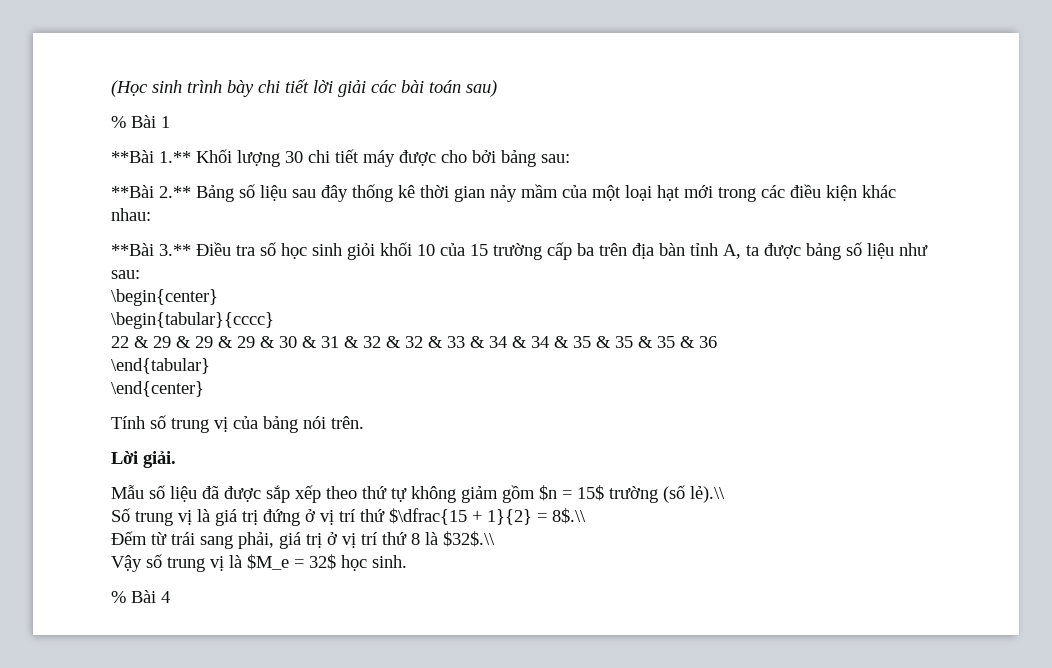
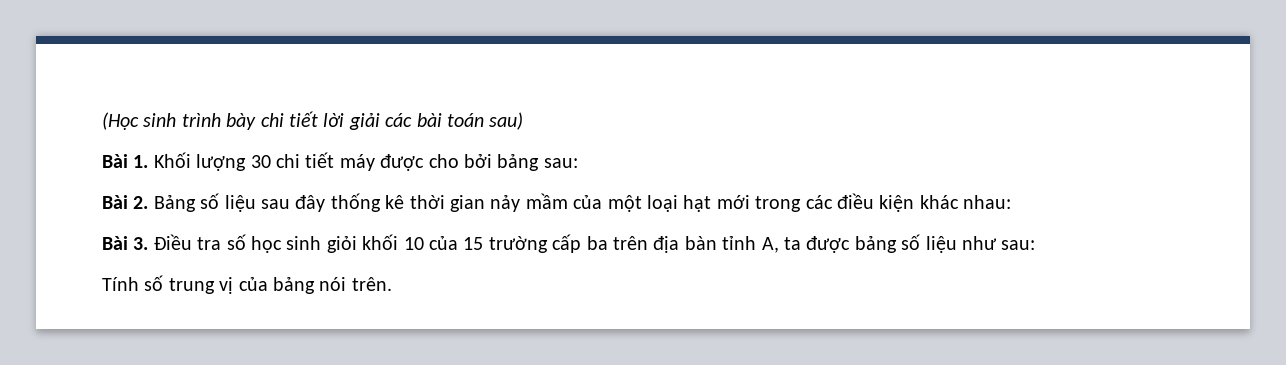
- % Bài 1
- **Bài 1.** Khối lượng 30 chi tiết máy được cho bởi bảng sau:
+ Bài 1. Khối lượng 30 chi tiết máy được cho bởi bảng sau:
- **Bài 2.** Bảng số liệu sau đây thống kê thời gian nảy mầm của một loại hạt mới trong các điều kiện khác nhau:
+ Bài 2. Bảng số liệu sau đây thống kê thời gian nảy mầm của một loại hạt mới trong các điều kiện khác nhau:
- **Bài 3.** Điều tra số học sinh giỏi khối 10 của 15 trường cấp ba trên địa bàn tỉnh A, ta được bảng số liệu như sau:
+ Bài 3. Điều tra số học sinh giỏi khối 10 của 15 trường cấp ba trên địa bàn tỉnh A, ta được bảng số liệu như sau:
- \begin{center}
- \begin{tabular}{cccc}
- 22 & 29 & 29 & 29 & 30 & 31 & 32 & 32 & 33 & 34 & 34 & 35 & 35 & 35 & 36
- \end{tabular}
- \end{center}
- Lời giải.
- Mẫu số liệu đã được sắp xếp theo thứ tự không giảm gồm $n = 15$ trường (số lẻ).\\
- Số trung vị là giá trị đứng ở vị trí thứ $\dfrac{15 + 1}{2} = 8$.\\
- Đếm từ trái sang phải, giá trị ở vị trí thứ 8 là $32$.\\
- Vậy số trung vị là $M_e = 32$ học sinh.
- % Bài 4

